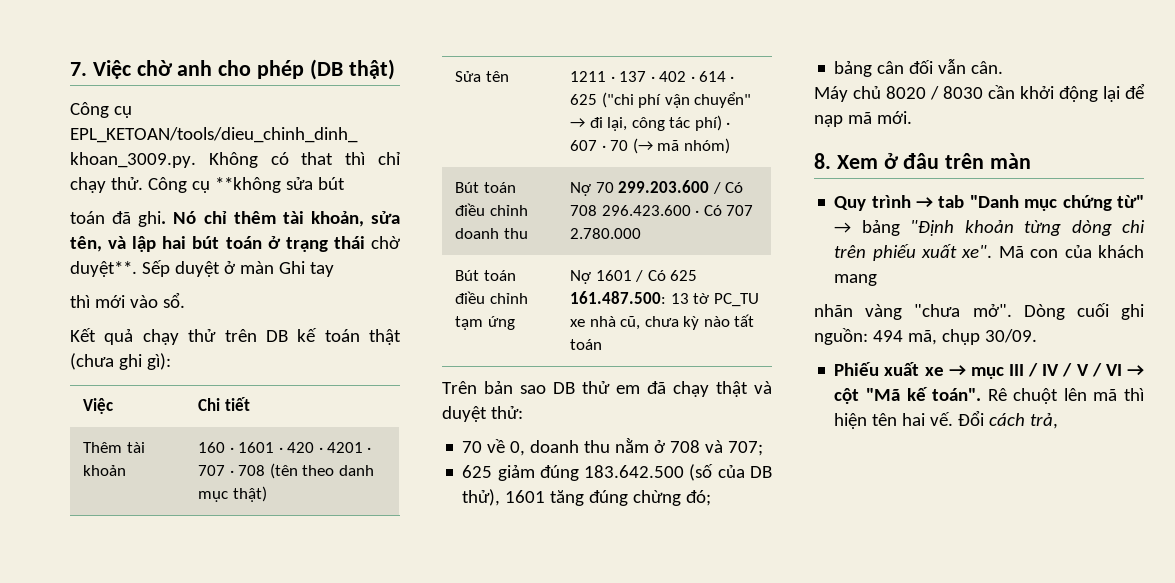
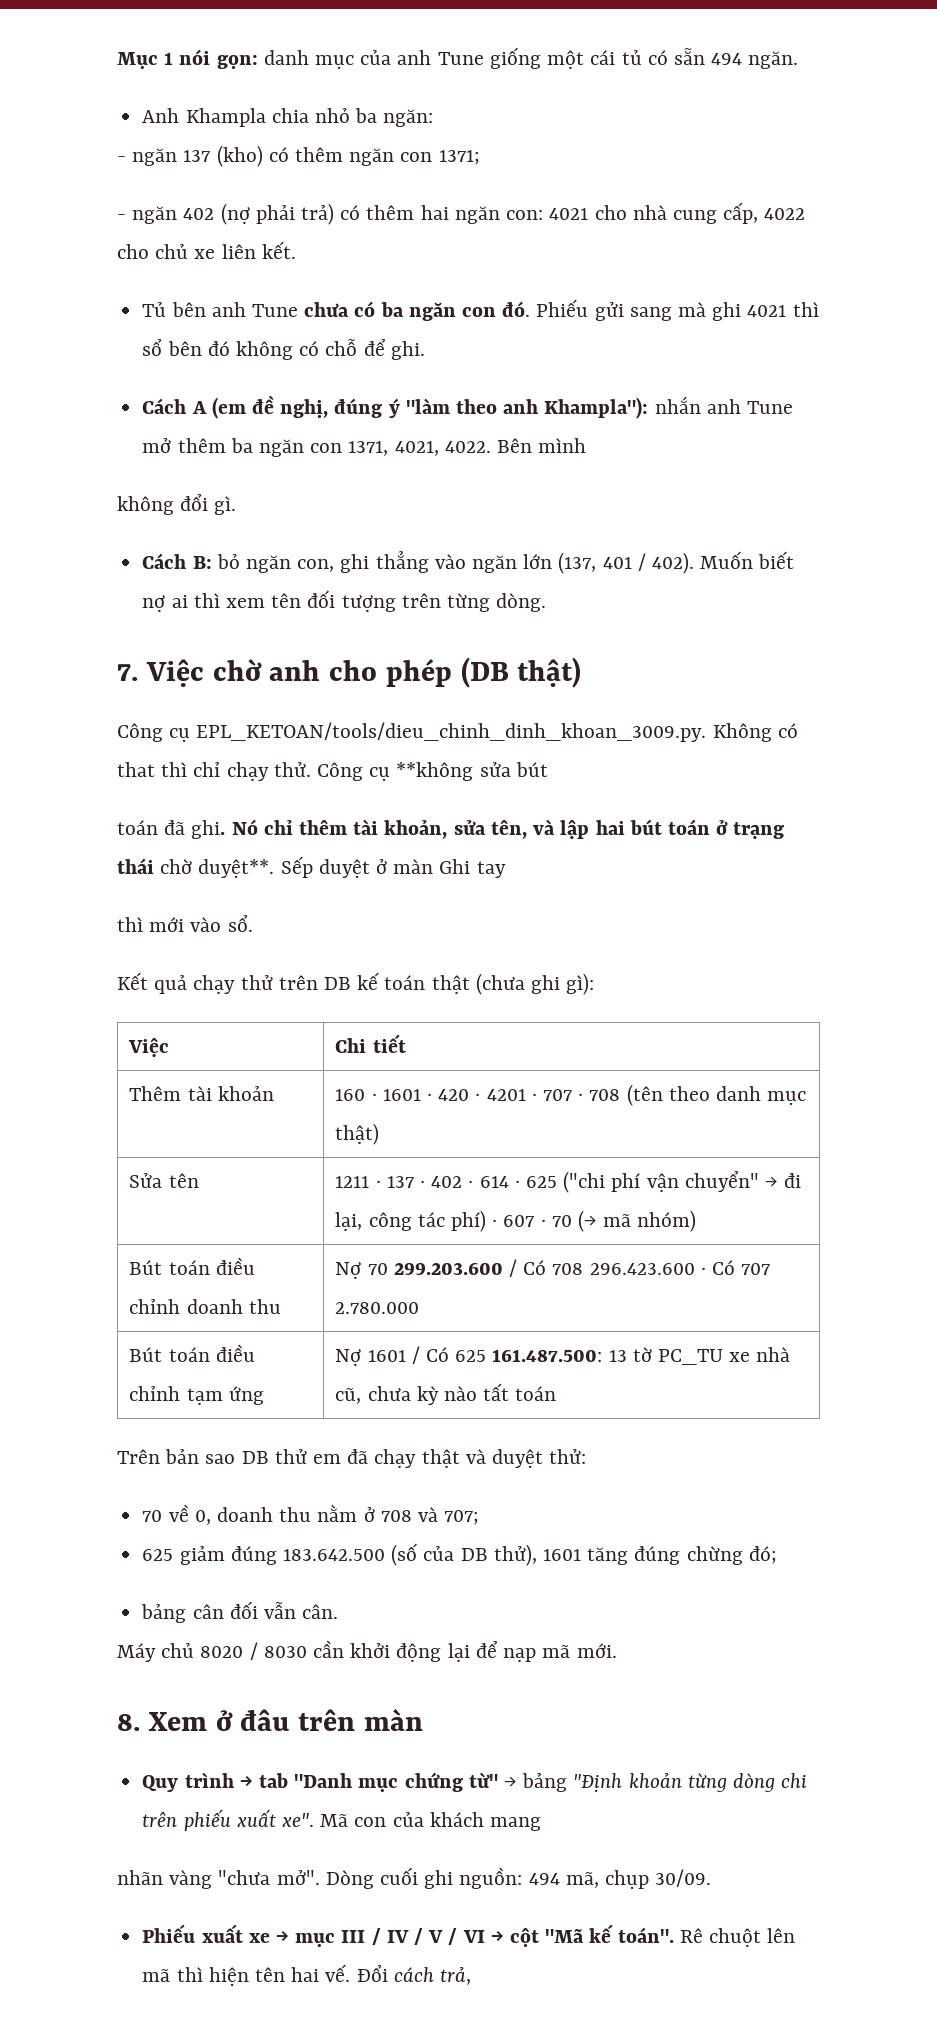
+ Mục 1 nói gọn: danh mục của anh Tune giống một cái tủ có sẵn 494 ngăn.
+ Anh Khampla chia nhỏ ba ngăn:
+ - ngăn 137 (kho) có thêm ngăn con 1371;
+ - ngăn 402 (nợ phải trả) có thêm hai ngăn con: 4021 cho nhà cung cấp, 4022 cho chủ xe liên kết.
+ Tủ bên anh Tune chưa có ba ngăn con đó. Phiếu gửi sang mà ghi 4021 thì sổ bên đó không có chỗ để ghi.
+ Cách A (em đề nghị, đúng ý "làm theo anh Khampla"): nhắn anh Tune mở thêm ba ngăn con 1371, 4021, 4022. Bên mình
+ không đổi gì.
+ Cách B: bỏ ngăn con, ghi thẳng vào ngăn lớn (137, 401 / 402). Muốn biết nợ ai thì xem tên đối tượng trên từng dòng.

